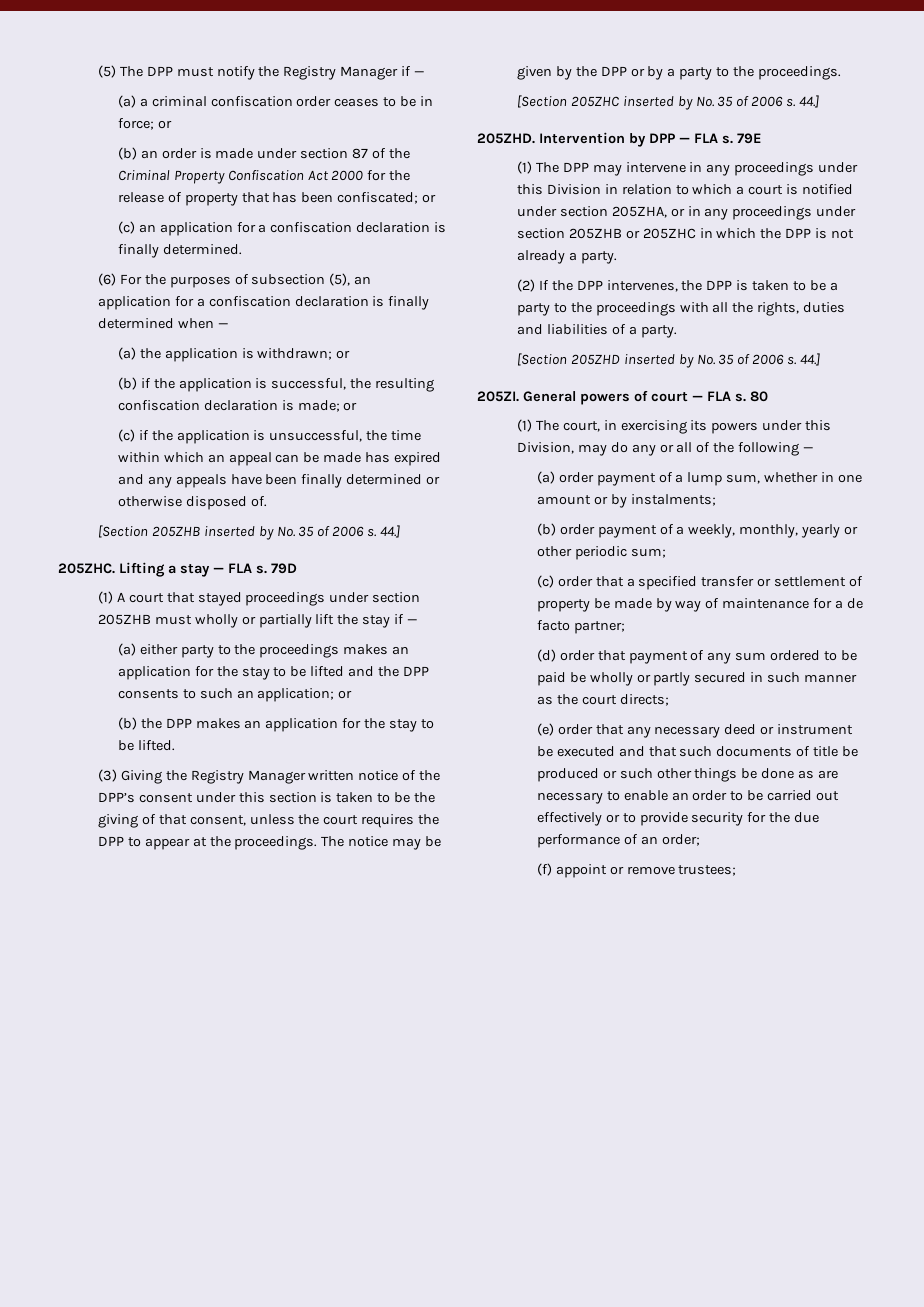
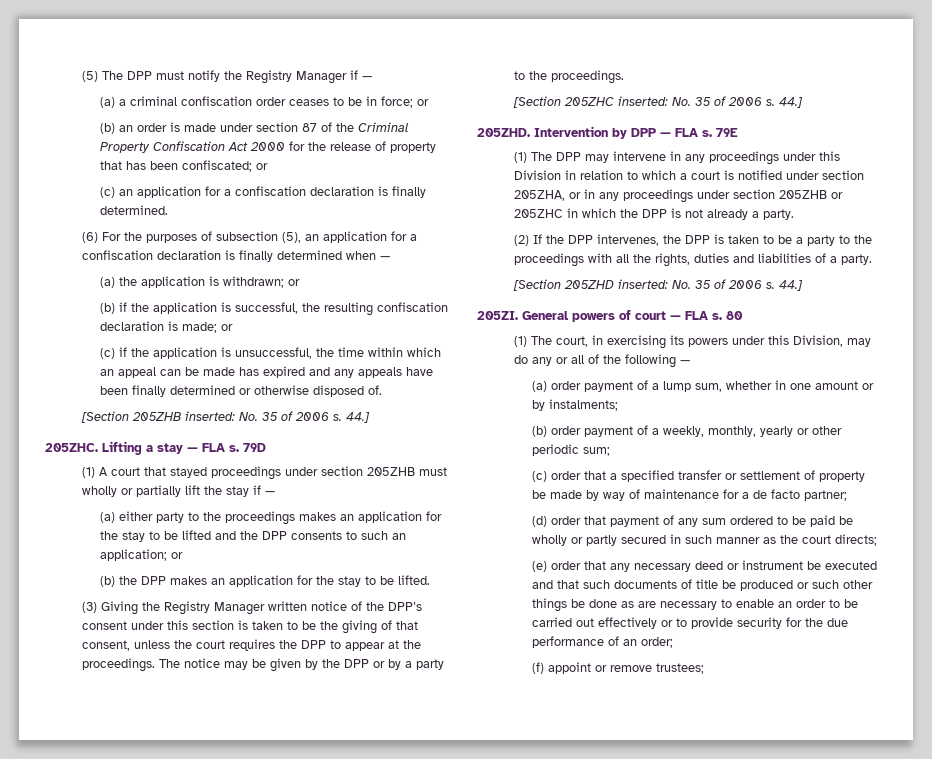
- [Section 205ZHB inserted by No. 35 of 2006 s.
+ [Section 205ZHB inserted: No. 35 of 2006 s.
- [Section 205ZHC inserted by No. 35 of 2006 s.
+ [Section 205ZHC inserted: No. 35 of 2006 s.
- [Section 205ZHD inserted by No. 35 of 2006 s.
+ [Section 205ZHD inserted: No. 35 of 2006 s.

